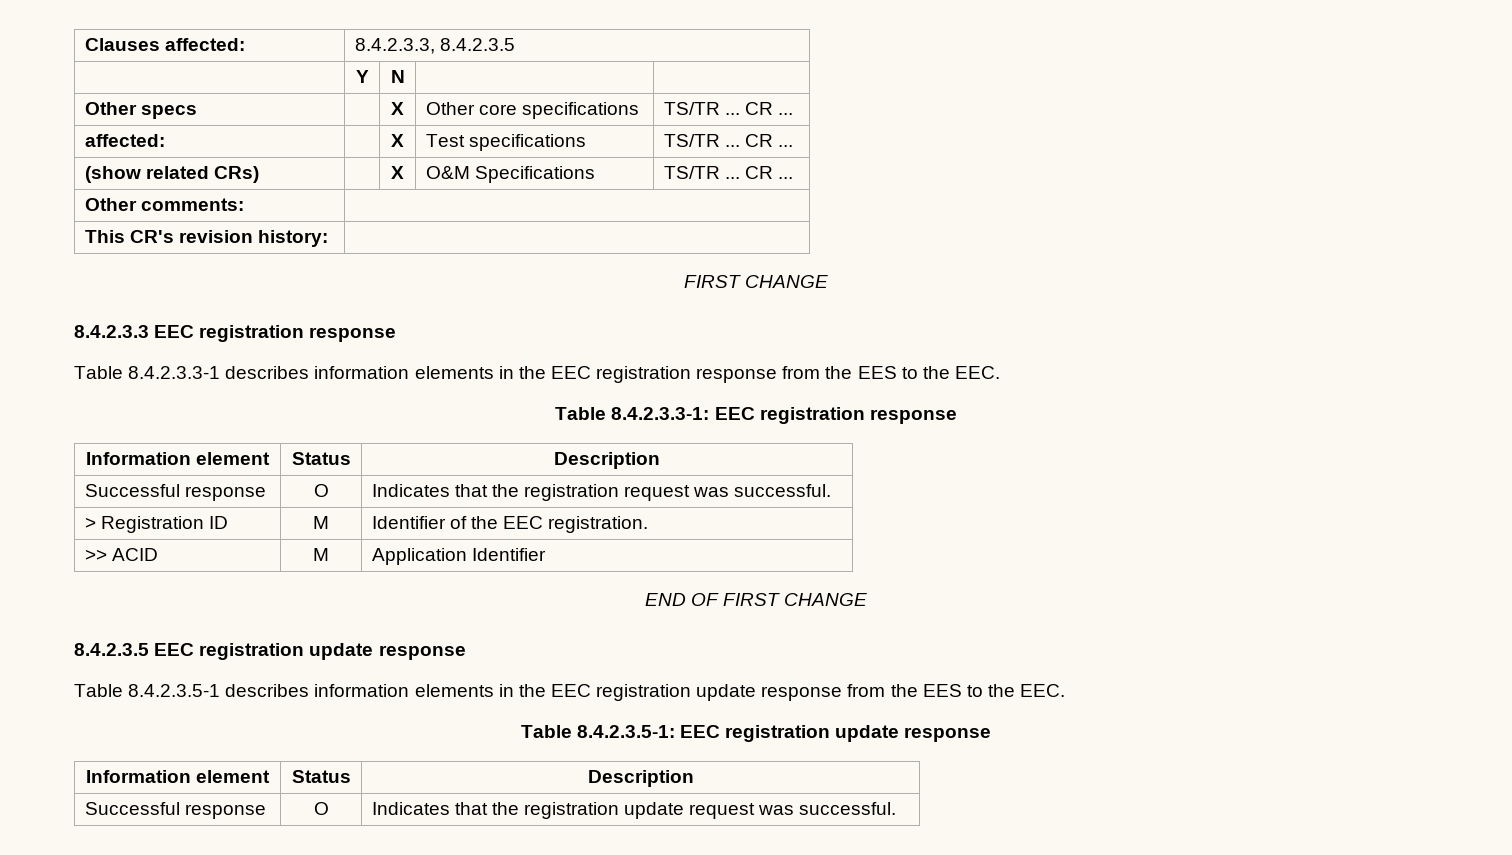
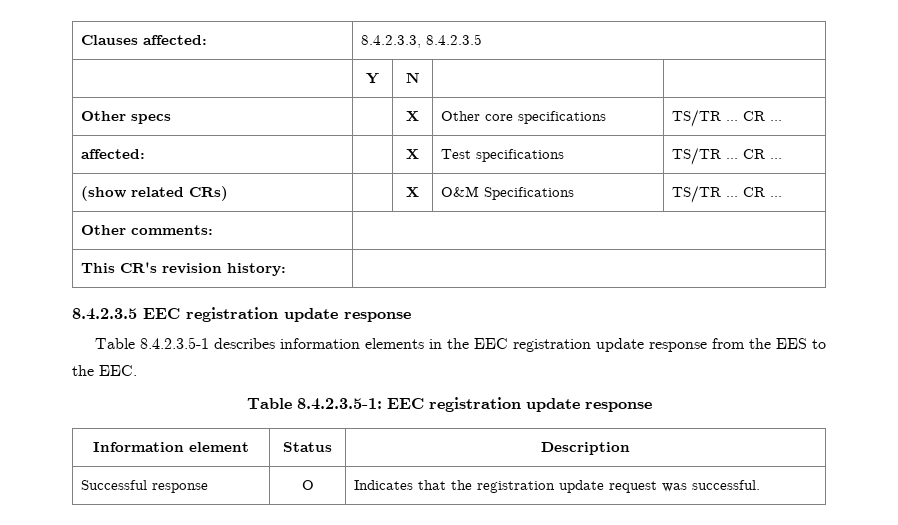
  This CR's revision history: |
- FIRST CHANGE
- 8.4.2.3.3 EEC registration response
- Table 8.4.2.3.3-1 describes information elements in the EEC registration response from the EES to the EEC.
- Table 8.4.2.3.3-1: EEC registration response
- Information element | Status | Description
- Successful response | O | Indicates that the registration request was successful.
- > Registration ID | M | Identifier of the EEC registration.
- >> ACID | M | Application Identifier
- END OF FIRST CHANGE

